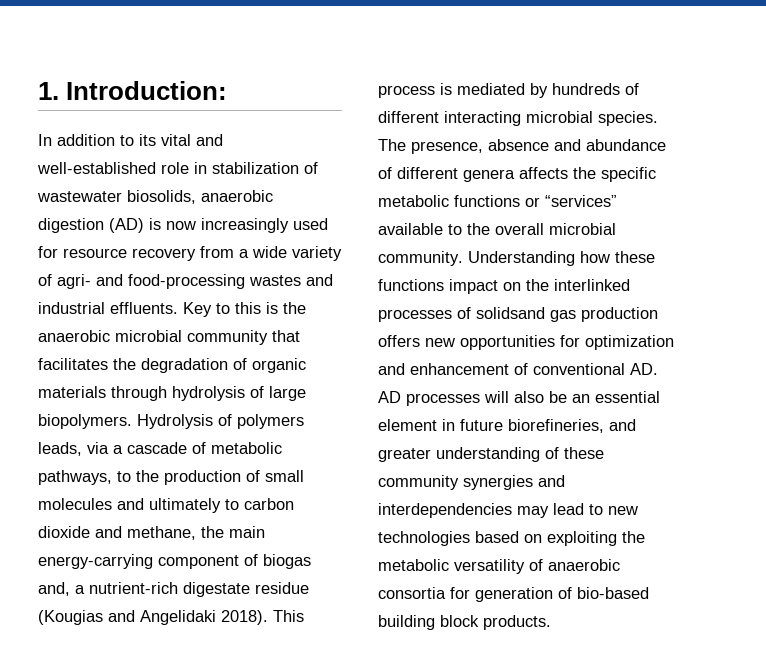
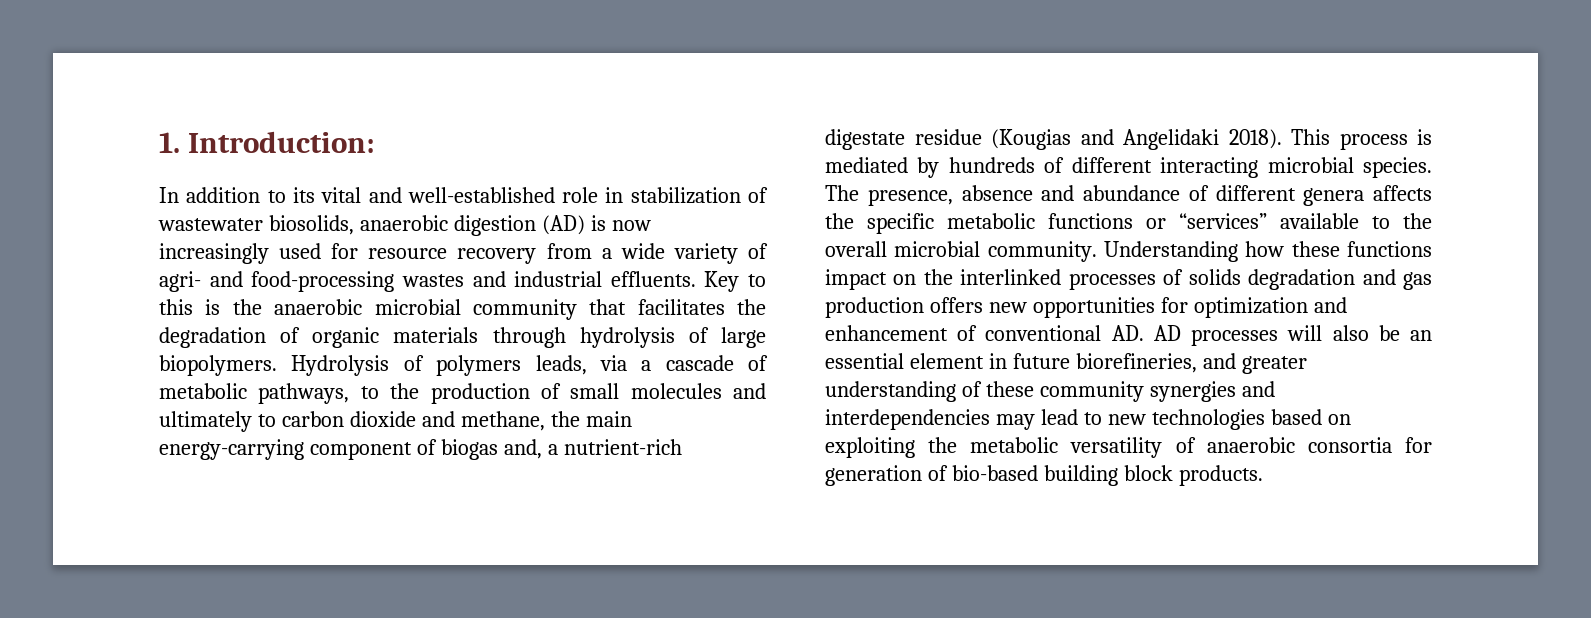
- Understanding how these functions impact on the interlinked processes of solidsand gas production offers new opportunities for optimization and enhancement of conventional AD. AD processes will also be an essential element in future biorefineries, and greater understanding of these community synergies and interdependencies may lead to new technologies based on exploiting the metabolic versatility of anaerobic consortia for generation of bio-based building block products.
+ Understanding how these functions impact on the interlinked processes of solids degradation and gas production offers new opportunities for optimization and enhancement of conventional AD. AD processes will also be an essential element in future biorefineries, and greater understanding of these community synergies and interdependencies may lead to new technologies based on exploiting the metabolic versatility of anaerobic consortia for generation of bio-based building block products.

